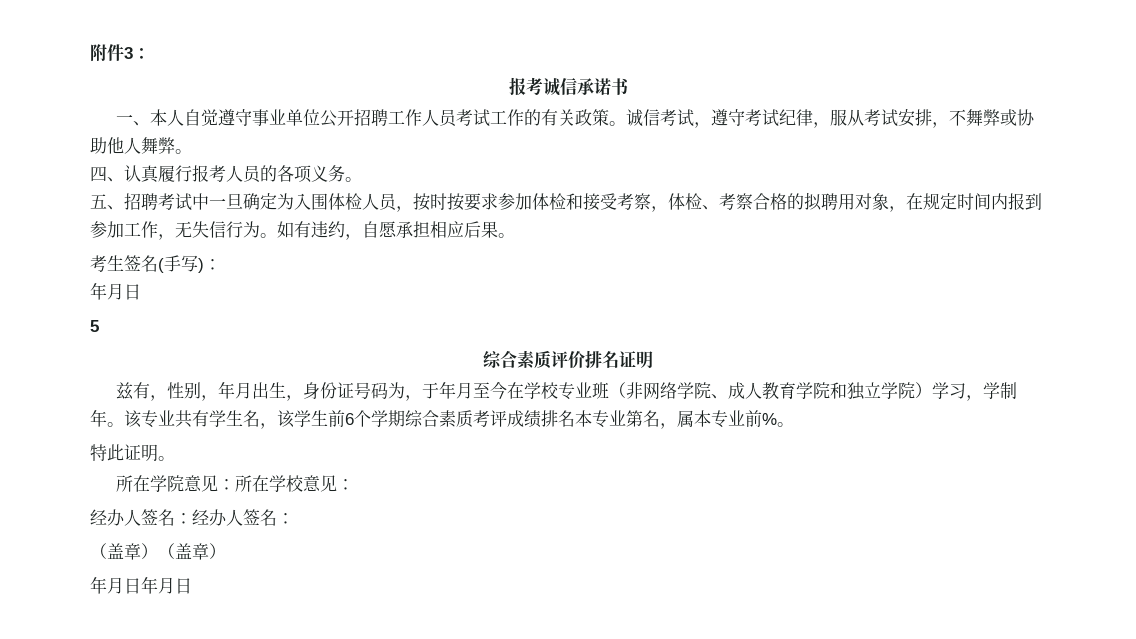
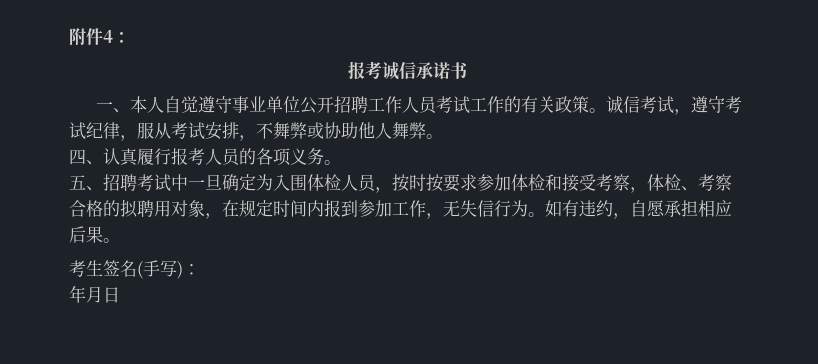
- 附件3：
+ 附件4：
- 5
- 综合素质评价排名证明
- 兹有，性别，年月出生，身份证号码为，于年月至今在学校专业班（非网络学院、成人教育学院和独立学院）学习，学制年。该专业共有学生名，该学生前6个学期综合素质考评成绩排名本专业第名，属本专业前%。
- 特此证明。
- 所在学院意见：所在学校意见：
- 经办人签名：经办人签名：
- （盖章）（盖章）
- 年月日年月日

